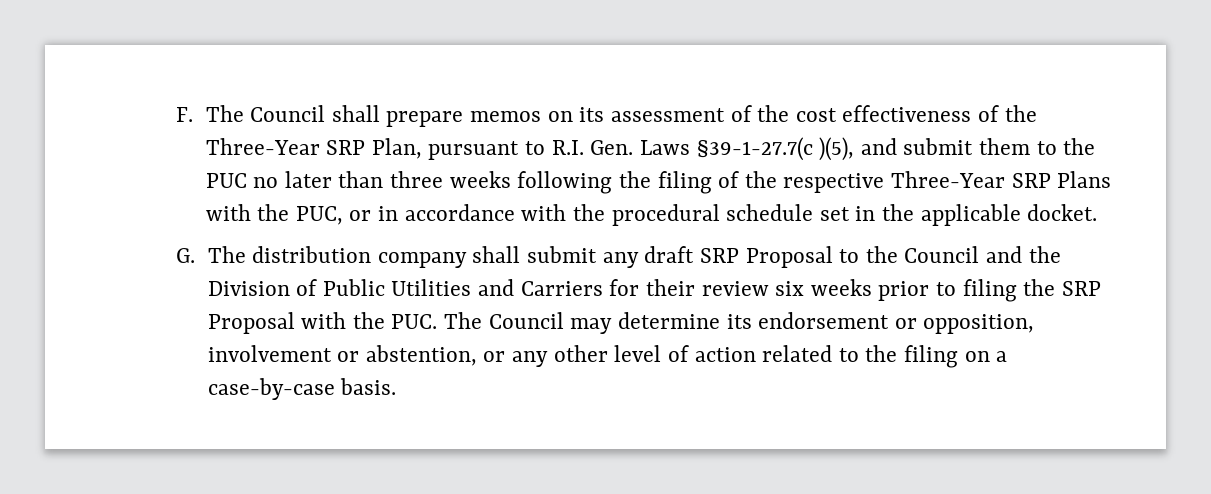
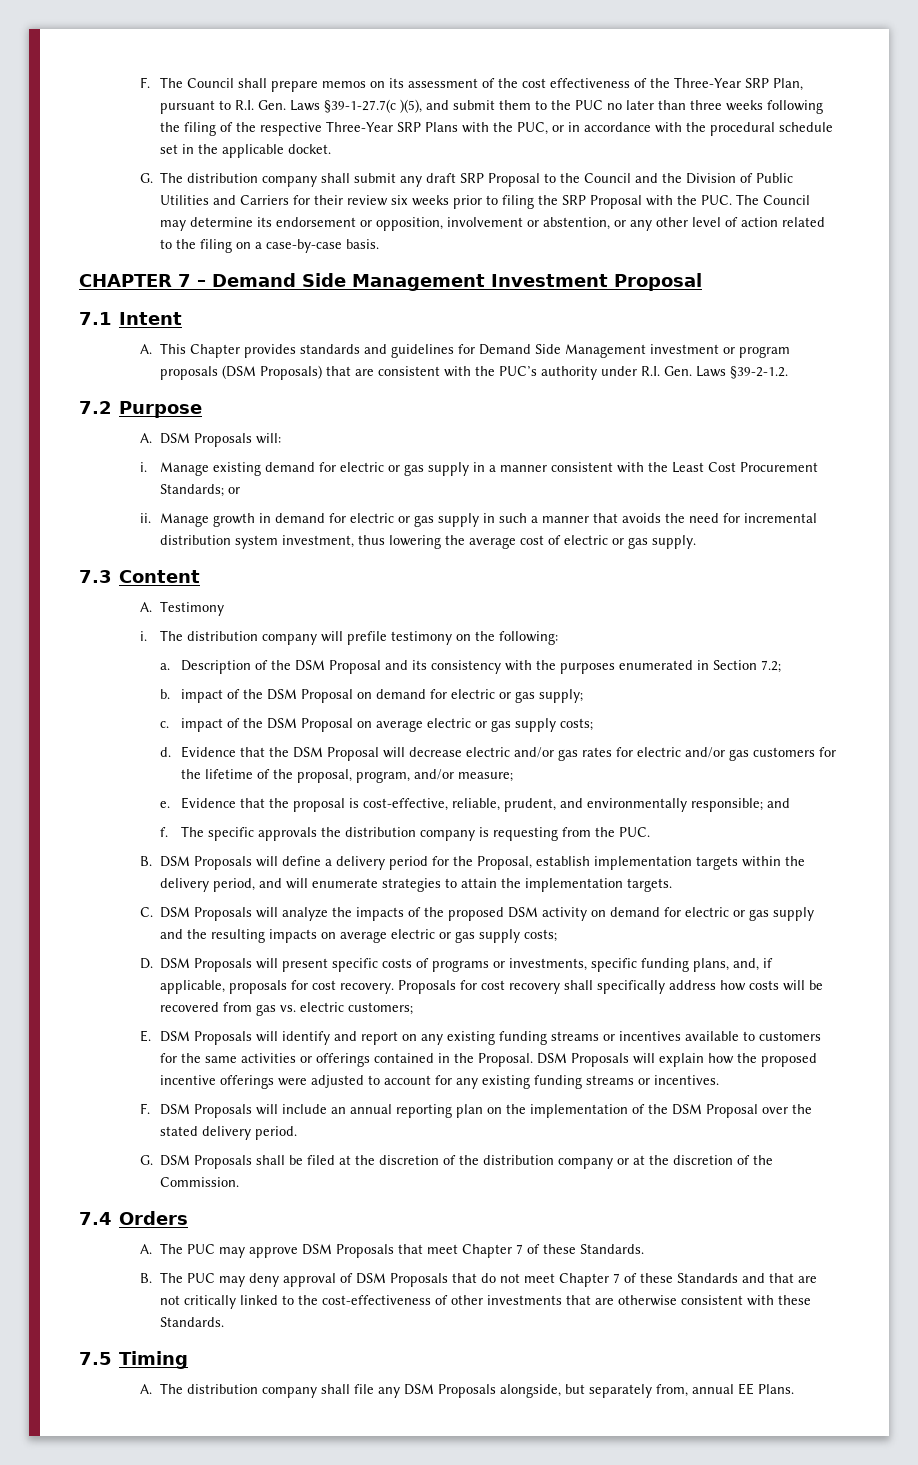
+ CHAPTER 7 – Demand Side Management Investment Proposal
+ 7.1 Intent
+ A. This Chapter provides standards and guidelines for Demand Side Management investment or program proposals (DSM Proposals) that are consistent with the PUC’s authority under R.I. Gen. Laws §39-2-1.2.
+ 7.2 Purpose
+ A. DSM Proposals will:
+ i. Manage existing demand for electric or gas supply in a manner consistent with the Least Cost Procurement Standards; or
+ ii. Manage growth in demand for electric or gas supply in such a manner that avoids the need for incremental distribution system investment, thus lowering the average cost of electric or gas supply.
+ 7.3 Content
+ A. Testimony
+ i. The distribution company will prefile testimony on the following:
+ a. Description of the DSM Proposal and its consistency with the purposes enumerated in Section 7.2;
+ b. impact of the DSM Proposal on demand for electric or gas supply;
+ c. impact of the DSM Proposal on average electric or gas supply costs;
+ d. Evidence that the DSM Proposal will decrease electric and/or gas rates for electric and/or gas customers for the lifetime of the proposal, program, and/or measure;
+ e. Evidence that the proposal is cost-effective, reliable, prudent, and environmentally responsible; and
+ f. The specific approvals the distribution company is requesting from the PUC.
+ B. DSM Proposals will define a delivery period for the Proposal, establish implementation targets within the delivery period, and will enumerate strategies to attain the implementation targets.
+ C. DSM Proposals will analyze the impacts of the proposed DSM activity on demand for electric or gas supply and the resulting impacts on average electric or gas supply costs;
+ D. DSM Proposals will present specific costs of programs or investments, specific funding plans, and, if applicable, proposals for cost recovery. Proposals for cost recovery shall specifically address how costs will be recovered from gas vs. electric customers;
+ E. DSM Proposals will identify and report on any existing funding streams or incentives available to customers for the same activities or offerings contained in the Proposal. DSM Proposals will explain how the proposed incentive offerings were adjusted to account for any existing funding streams or incentives.
+ F. DSM Proposals will include an annual reporting plan on the implementation of the DSM Proposal over the stated delivery period.
+ G. DSM Proposals shall be filed at the discretion of the distribution company or at the discretion of the Commission.
+ 7.4 Orders
+ A. The PUC may approve DSM Proposals that meet Chapter 7 of these Standards.
+ B. The PUC may deny approval of DSM Proposals that do not meet Chapter 7 of these Standards and that are not critically linked to the cost-effectiveness of other investments that are otherwise consistent with these Standards.
+ 7.5 Timing
+ A. The distribution company shall file any DSM Proposals alongside, but separately from, annual EE Plans.

